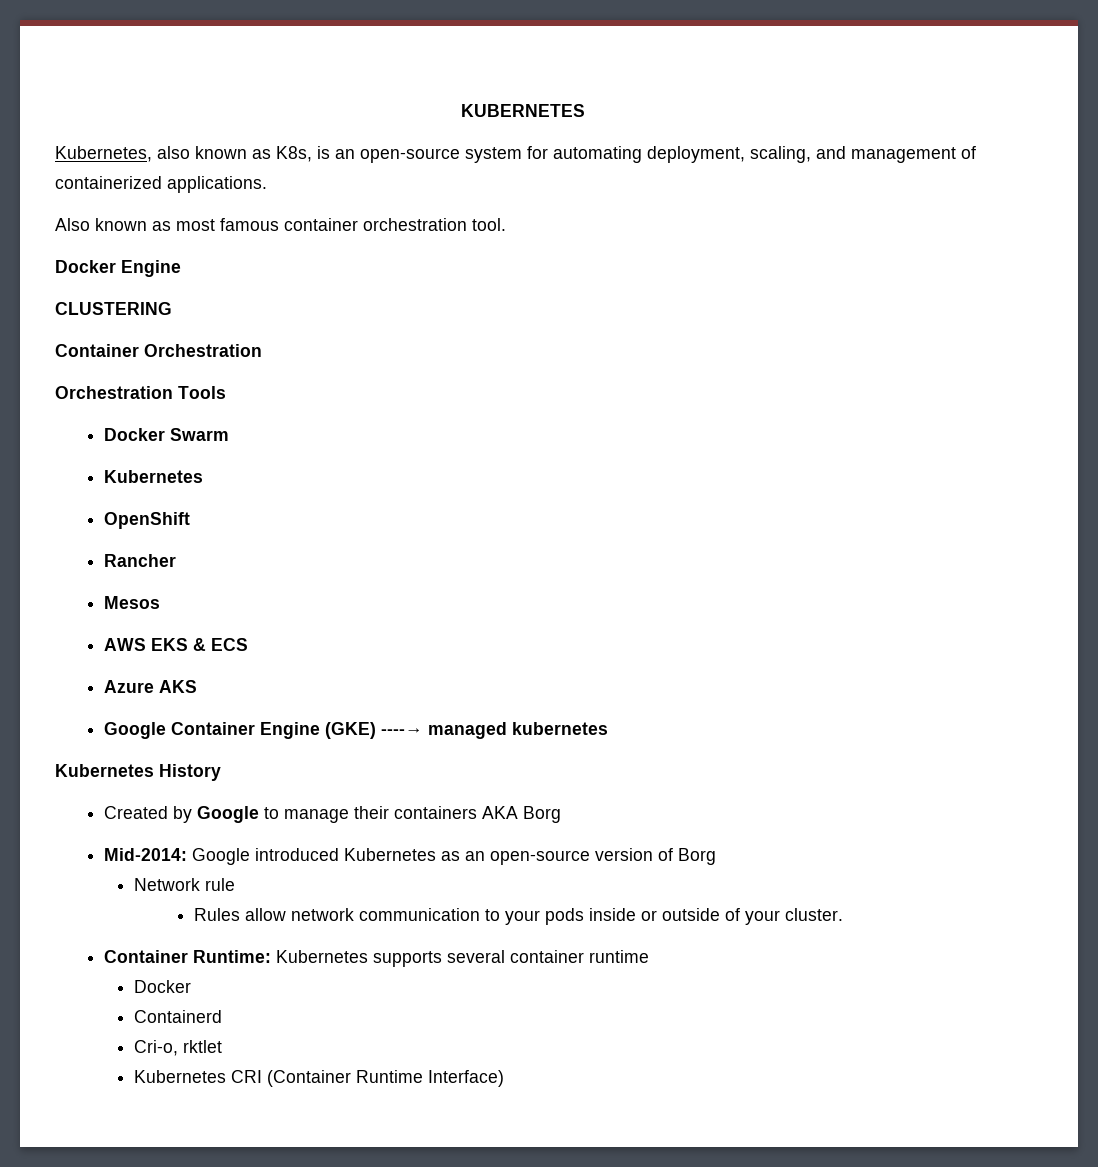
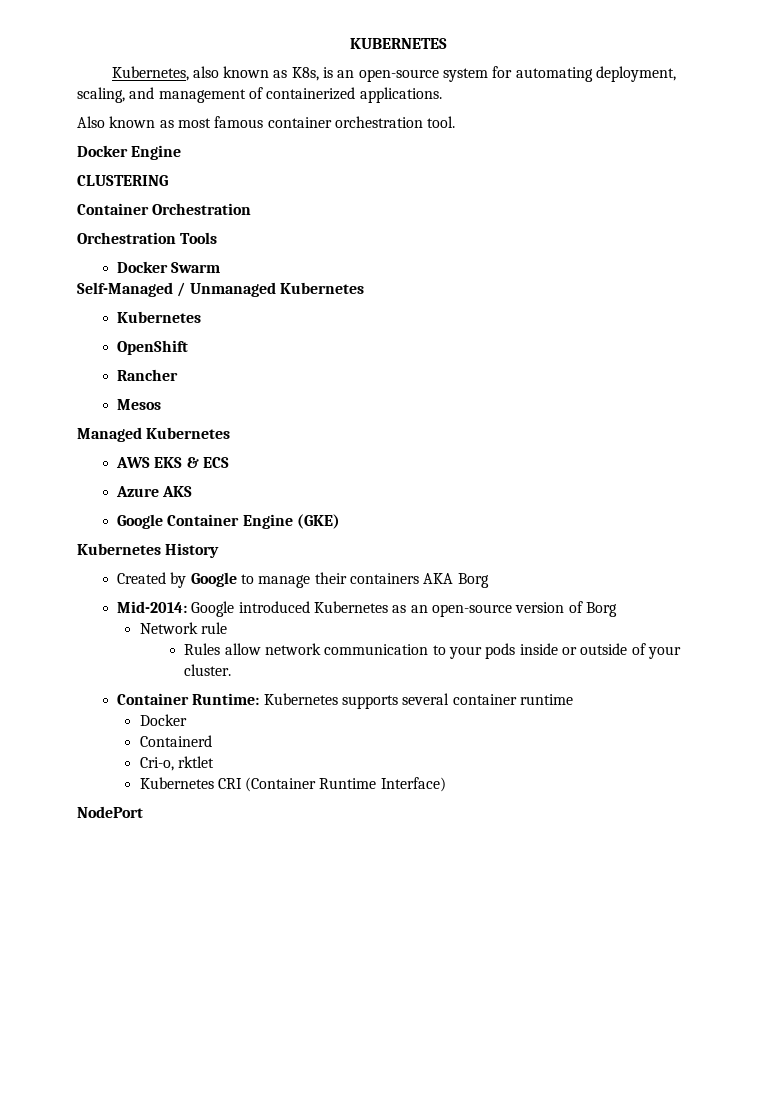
+ Self-Managed / Unmanaged Kubernetes
+ Managed Kubernetes
- Google Container Engine (GKE) ----→ managed kubernetes
+ Google Container Engine (GKE)
+ NodePort

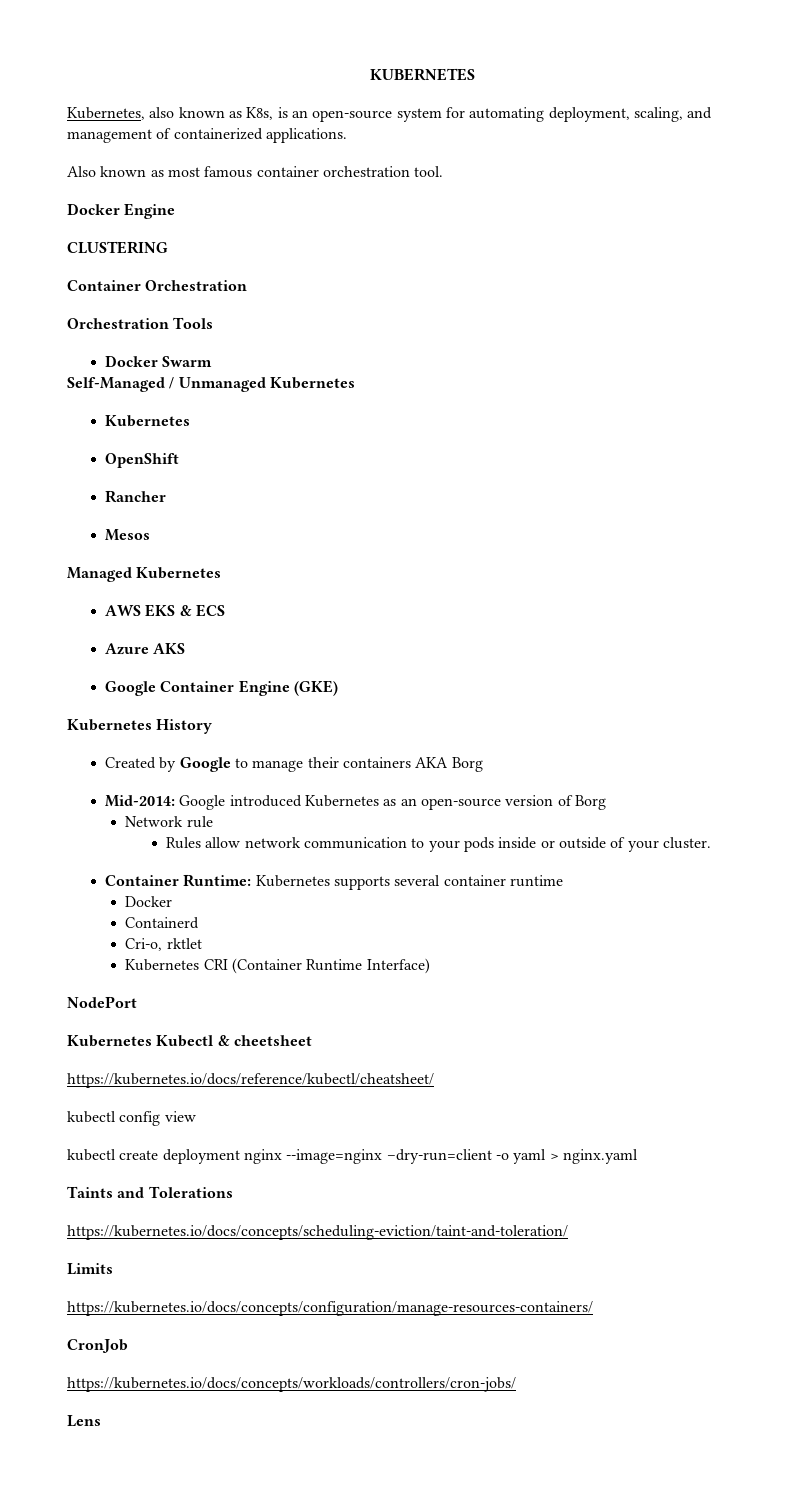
+ Kubernetes Kubectl & cheetsheet
+ https://kubernetes.io/docs/reference/kubectl/cheatsheet/
+ kubectl config view
+ kubectl create deployment nginx --image=nginx –dry-run=client -o yaml > nginx.yaml
+ Taints and Tolerations
+ https://kubernetes.io/docs/concepts/scheduling-eviction/taint-and-toleration/
+ Limits
+ https://kubernetes.io/docs/concepts/configuration/manage-resources-containers/
+ CronJob
+ https://kubernetes.io/docs/concepts/workloads/controllers/cron-jobs/
+ Lens

